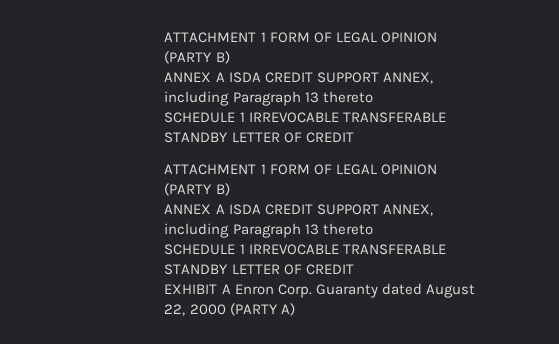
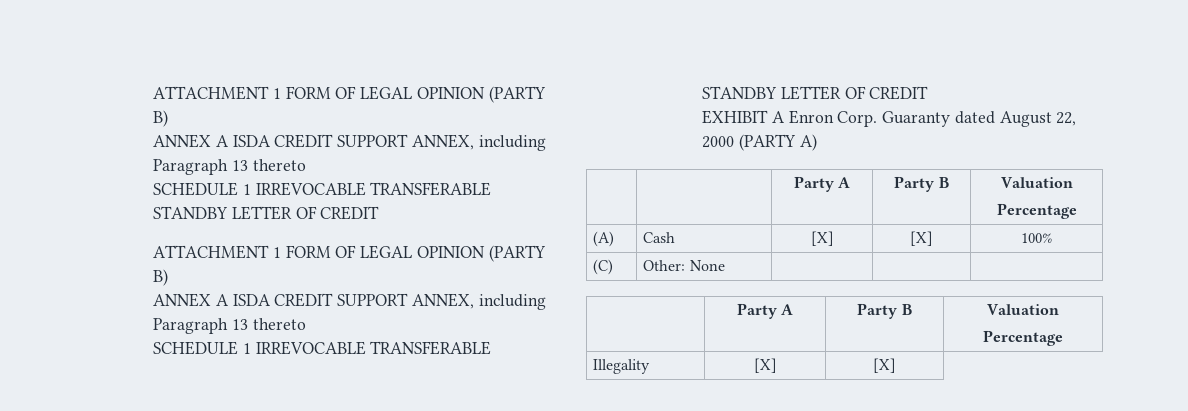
+ | | Party A | Party B | Valuation
+ Percentage
+ (A) | Cash | [X] | [X] | 100%
+ (C) | Other: None | | |
+ | Party A | Party B | Valuation
+ Percentage
+ Illegality | [X] | [X]

